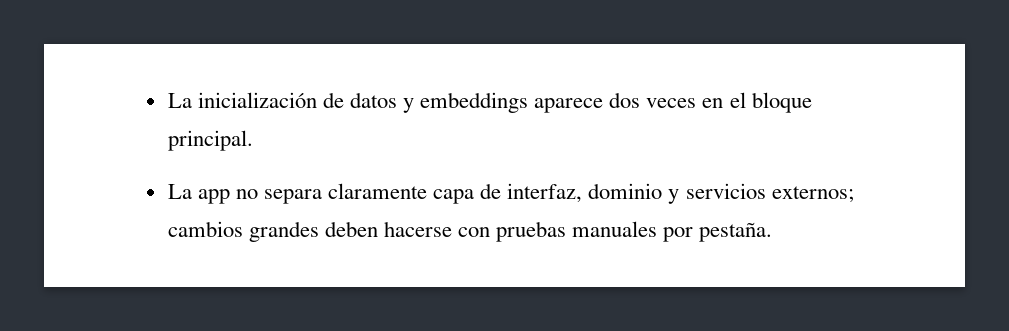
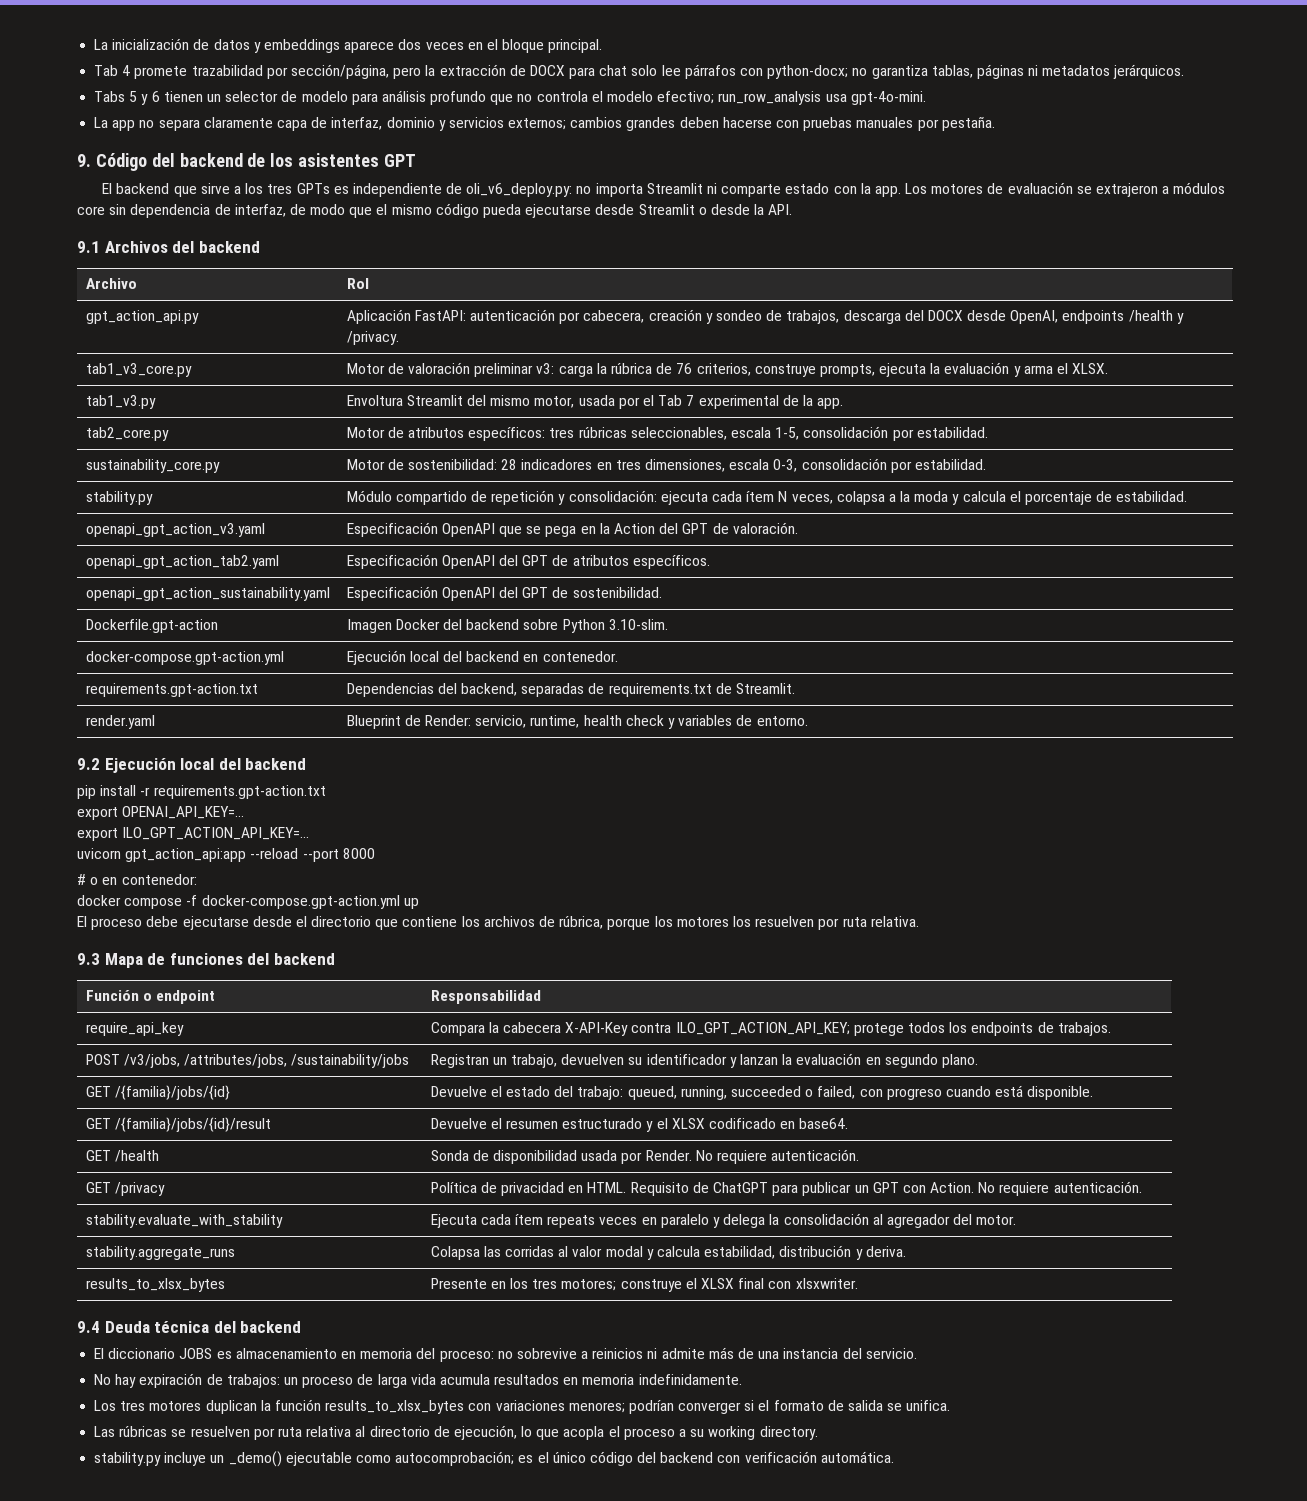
+ Tab 4 promete trazabilidad por sección/página, pero la extracción de DOCX para chat solo lee párrafos con python-docx; no garantiza tablas, páginas ni metadatos jerárquicos.
+ Tabs 5 y 6 tienen un selector de modelo para análisis profundo que no controla el modelo efectivo; run_row_analysis usa gpt-4o-mini.
+ 9. Código del backend de los asistentes GPT
+ El backend que sirve a los tres GPTs es independiente de oli_v6_deploy.py: no importa Streamlit ni comparte estado con la app. Los motores de evaluación se extrajeron a módulos core sin dependencia de interfaz, de modo que el mismo código pueda ejecutarse desde Streamlit o desde la API.
+ 9.1 Archivos del backend
+ Archivo | Rol
+ gpt_action_api.py | Aplicación FastAPI: autenticación por cabecera, creación y sondeo de trabajos, descarga del DOCX desde OpenAI, endpoints /health y /privacy.
+ tab1_v3_core.py | Motor de valoración preliminar v3: carga la rúbrica de 76 criterios, construye prompts, ejecuta la evaluación y arma el XLSX.
+ tab1_v3.py | Envoltura Streamlit del mismo motor, usada por el Tab 7 experimental de la app.
+ tab2_core.py | Motor de atributos específicos: tres rúbricas seleccionables, escala 1-5, consolidación por estabilidad.
+ sustainability_core.py | Motor de sostenibilidad: 28 indicadores en tres dimensiones, escala 0-3, consolidación por estabilidad.
+ stability.py | Módulo compartido de repetición y consolidación: ejecuta cada ítem N veces, colapsa a la moda y calcula el porcentaje de estabilidad.
+ openapi_gpt_action_v3.yaml | Especificación OpenAPI que se pega en la Action del GPT de valoración.
+ openapi_gpt_action_tab2.yaml | Especificación OpenAPI del GPT de atributos específicos.
+ openapi_gpt_action_sustainability.yaml | Especificación OpenAPI del GPT de sostenibilidad.
+ Dockerfile.gpt-action | Imagen Docker del backend sobre Python 3.10-slim.
+ docker-compose.gpt-action.yml | Ejecución local del backend en contenedor.
+ requirements.gpt-action.txt | Dependencias del backend, separadas de requirements.txt de Streamlit.
+ render.yaml | Blueprint de Render: servicio, runtime, health check y variables de entorno.
+ 9.2 Ejecución local del backend
+ pip install -r requirements.gpt-action.txt
+ export OPENAI_API_KEY=...
+ export ILO_GPT_ACTION_API_KEY=...
+ uvicorn gpt_action_api:app --reload --port 8000
+ # o en contenedor:
+ docker compose -f docker-compose.gpt-action.yml up
+ El proceso debe ejecutarse desde el directorio que contiene los archivos de rúbrica, porque los motores los resuelven por ruta relativa.
+ 9.3 Mapa de funciones del backend
+ Función o endpoint | Responsabilidad
+ require_api_key | Compara la cabecera X-API-Key contra ILO_GPT_ACTION_API_KEY; protege todos los endpoints de trabajos.
+ POST /v3/jobs, /attributes/jobs, /sustainability/jobs | Registran un trabajo, devuelven su identificador y lanzan la evaluación en segundo plano.
+ GET /{familia}/jobs/{id} | Devuelve el estado del trabajo: queued, running, succeeded o failed, con progreso cuando está disponible.
+ GET /{familia}/jobs/{id}/result | Devuelve el resumen estructurado y el XLSX codificado en base64.
+ GET /health | Sonda de disponibilidad usada por Render. No requiere autenticación.
+ GET /privacy | Política de privacidad en HTML. Requisito de ChatGPT para publicar un GPT con Action. No requiere autenticación.
+ stability.evaluate_with_stability | Ejecuta cada ítem repeats veces en paralelo y delega la consolidación al agregador del motor.
+ stability.aggregate_runs | Colapsa las corridas al valor modal y calcula estabilidad, distribución y deriva.
+ results_to_xlsx_bytes | Presente en los tres motores; construye el XLSX final con xlsxwriter.
+ 9.4 Deuda técnica del backend
+ El diccionario JOBS es almacenamiento en memoria del proceso: no sobrevive a reinicios ni admite más de una instancia del servicio.
+ No hay expiración de trabajos: un proceso de larga vida acumula resultados en memoria indefinidamente.
+ Los tres motores duplican la función results_to_xlsx_bytes con variaciones menores; podrían converger si el formato de salida se unifica.
+ Las rúbricas se resuelven por ruta relativa al directorio de ejecución, lo que acopla el proceso a su working directory.
+ stability.py incluye un _demo() ejecutable como autocomprobación; es el único código del backend con verificación automática.

